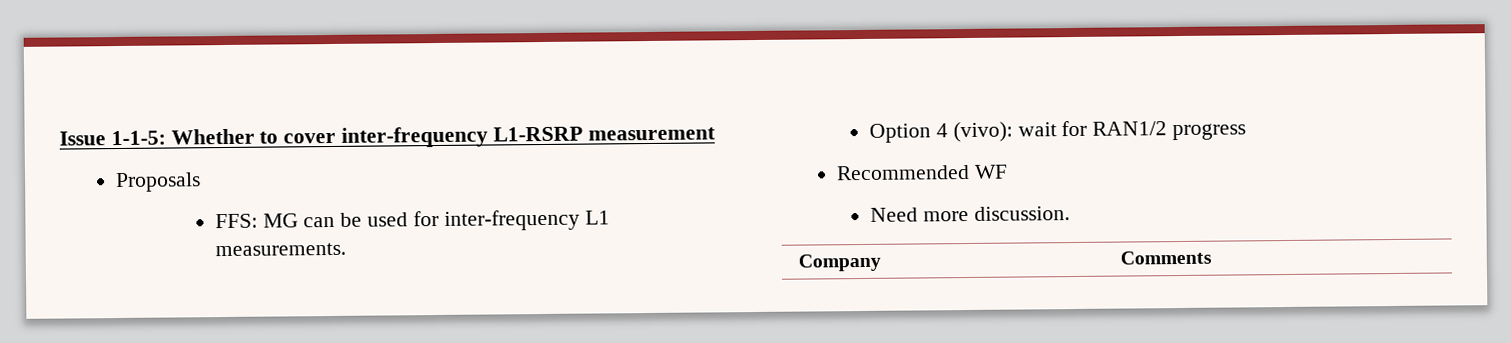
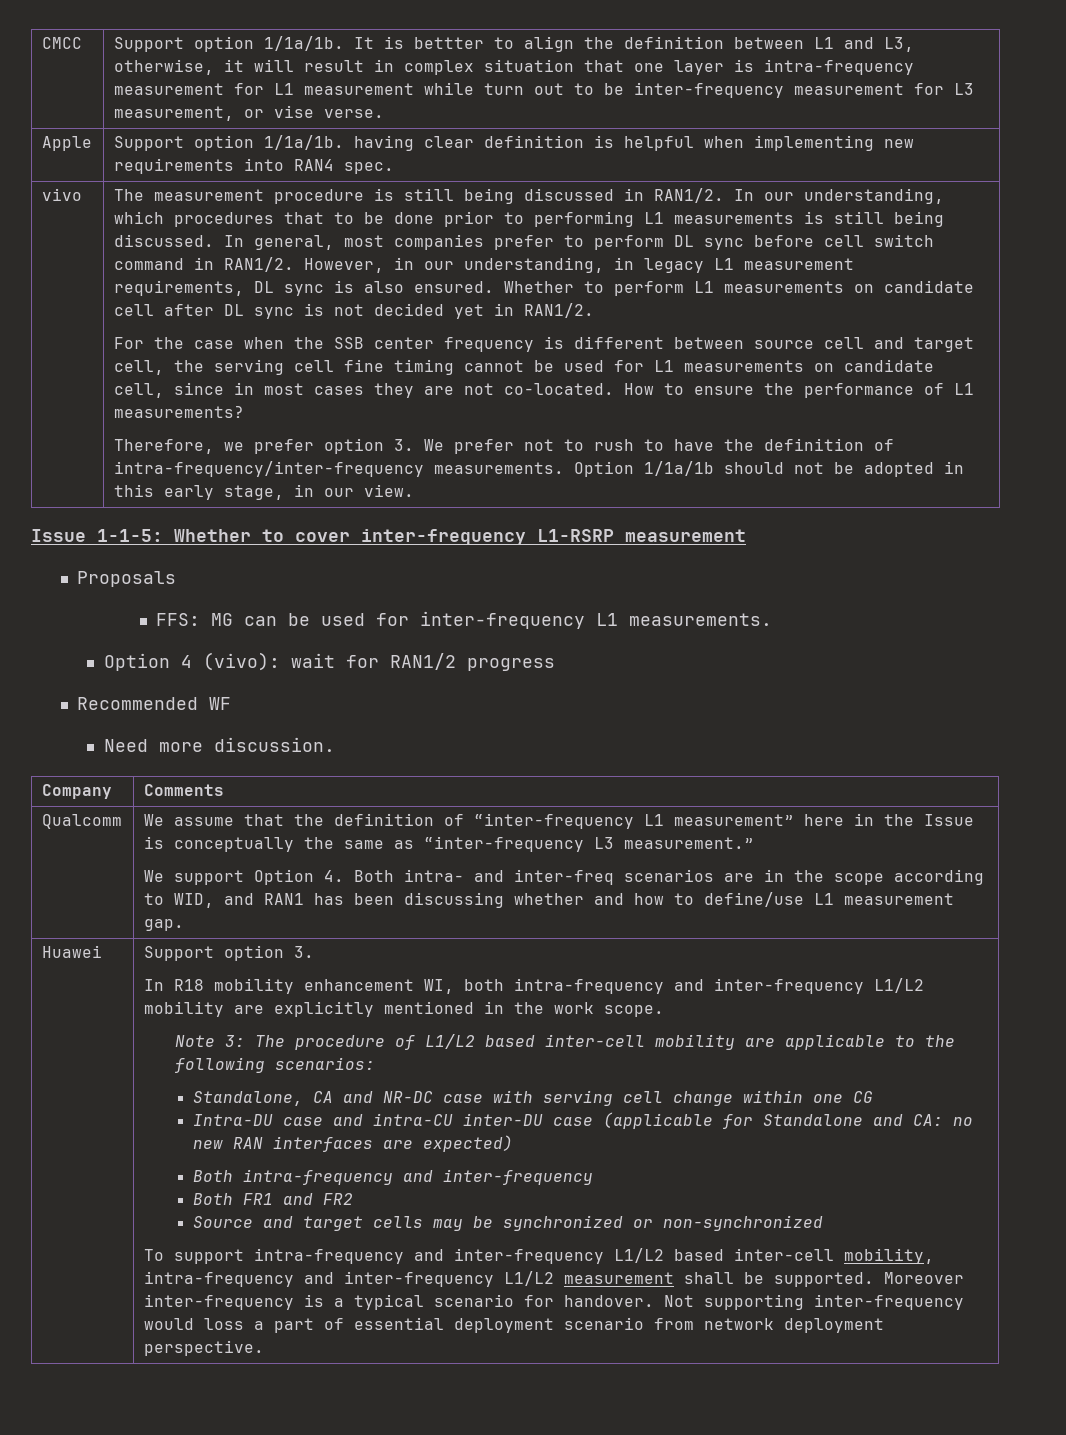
+ CMCC | Support option 1/1a/1b. It is bettter to align the definition between L1 and L3, otherwise, it will result in complex situation that one layer is intra-frequency measurement for L1 measurement while turn out to be inter-frequency measurement for L3 measurement, or vise verse.
+ Apple | Support option 1/1a/1b. having clear definition is helpful when implementing new requirements into RAN4 spec.
+ vivo | The measurement procedure is still being discussed in RAN1/2. In our understanding, which procedures that to be done prior to performing L1 measurements is still being discussed. In general, most companies prefer to perform DL sync before cell switch command in RAN1/2. However, in our understanding, in legacy L1 measurement requirements, DL sync is also ensured. Whether to perform L1 measurements on candidate cell after DL sync is not decided yet in RAN1/2.
+ For the case when the SSB center frequency is different between source cell and target cell, the serving cell fine timing cannot be used for L1 measurements on candidate cell, since in most cases they are not co-located. How to ensure the performance of L1 measurements?
+ Therefore, we prefer option 3. We prefer not to rush to have the definition of intra-frequency/inter-frequency measurements. Option 1/1a/1b should not be adopted in this early stage, in our view.
+ Qualcomm | We assume that the definition of “inter-frequency L1 measurement” here in the Issue is conceptually the same as “inter-frequency L3 measurement.”
+ We support Option 4. Both intra- and inter-freq scenarios are in the scope according to WID, and RAN1 has been discussing whether and how to define/use L1 measurement gap.
+ Huawei | Support option 3.
+ In R18 mobility enhancement WI, both intra-frequency and inter-frequency L1/L2 mobility are explicitly mentioned in the work scope.
+ Note 3: The procedure of L1/L2 based inter-cell mobility are applicable to the following scenarios:
+ Standalone, CA and NR-DC case with serving cell change within one CG
+ Intra-DU case and intra-CU inter-DU case (applicable for Standalone and CA: no new RAN interfaces are expected)
+ Both intra-frequency and inter-frequency
+ Both FR1 and FR2
+ Source and target cells may be synchronized or non-synchronized
+ To support intra-frequency and inter-frequency L1/L2 based inter-cell mobility, intra-frequency and inter-frequency L1/L2 measurement shall be supported. Moreover inter-frequency is a typical scenario for handover. Not supporting inter-frequency would loss a part of essential deployment scenario from network deployment perspective.

